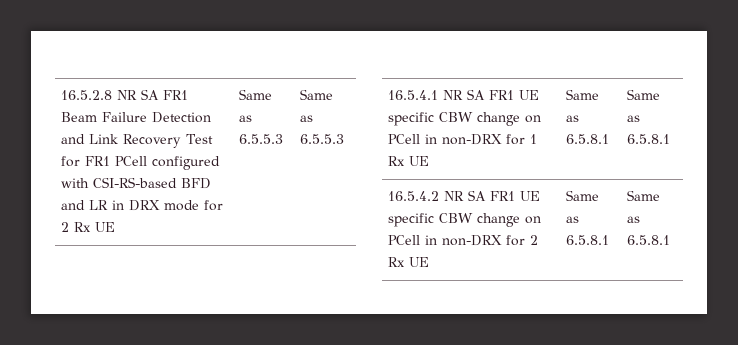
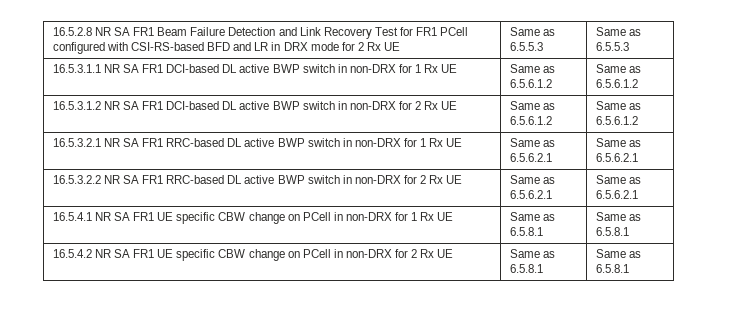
+ 16.5.3.1.1 NR SA FR1 DCI-based DL active BWP switch in non-DRX for 1 Rx UE | Same as 6.5.6.1.2 | Same as 6.5.6.1.2
+ 16.5.3.1.2 NR SA FR1 DCI-based DL active BWP switch in non-DRX for 2 Rx UE | Same as 6.5.6.1.2 | Same as 6.5.6.1.2
+ 16.5.3.2.1 NR SA FR1 RRC-based DL active BWP switch in non-DRX for 1 Rx UE | Same as 6.5.6.2.1 | Same as 6.5.6.2.1
+ 16.5.3.2.2 NR SA FR1 RRC-based DL active BWP switch in non-DRX for 2 Rx UE | Same as 6.5.6.2.1 | Same as 6.5.6.2.1

